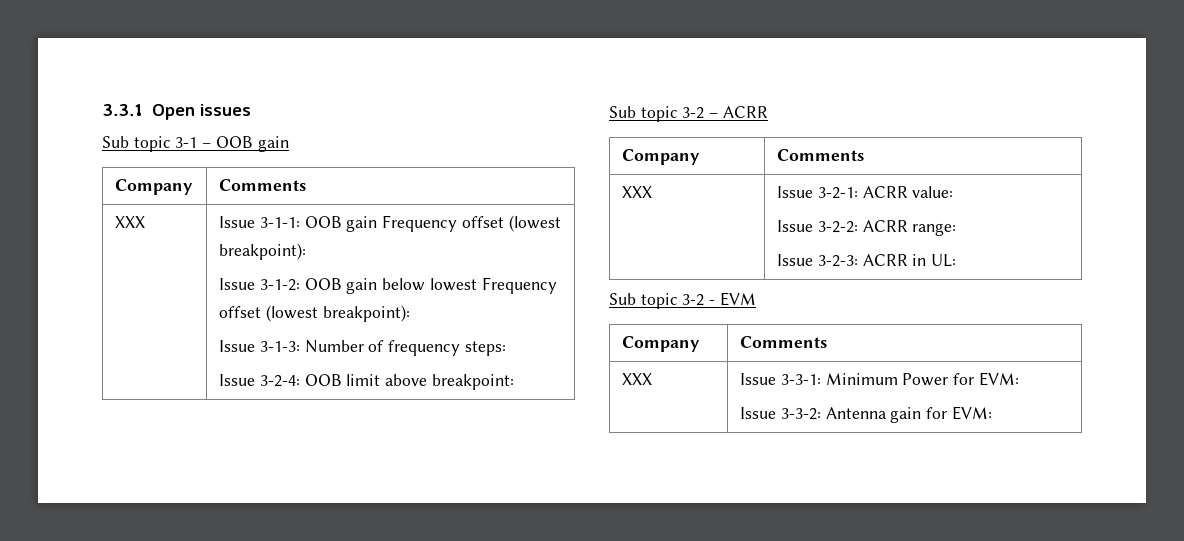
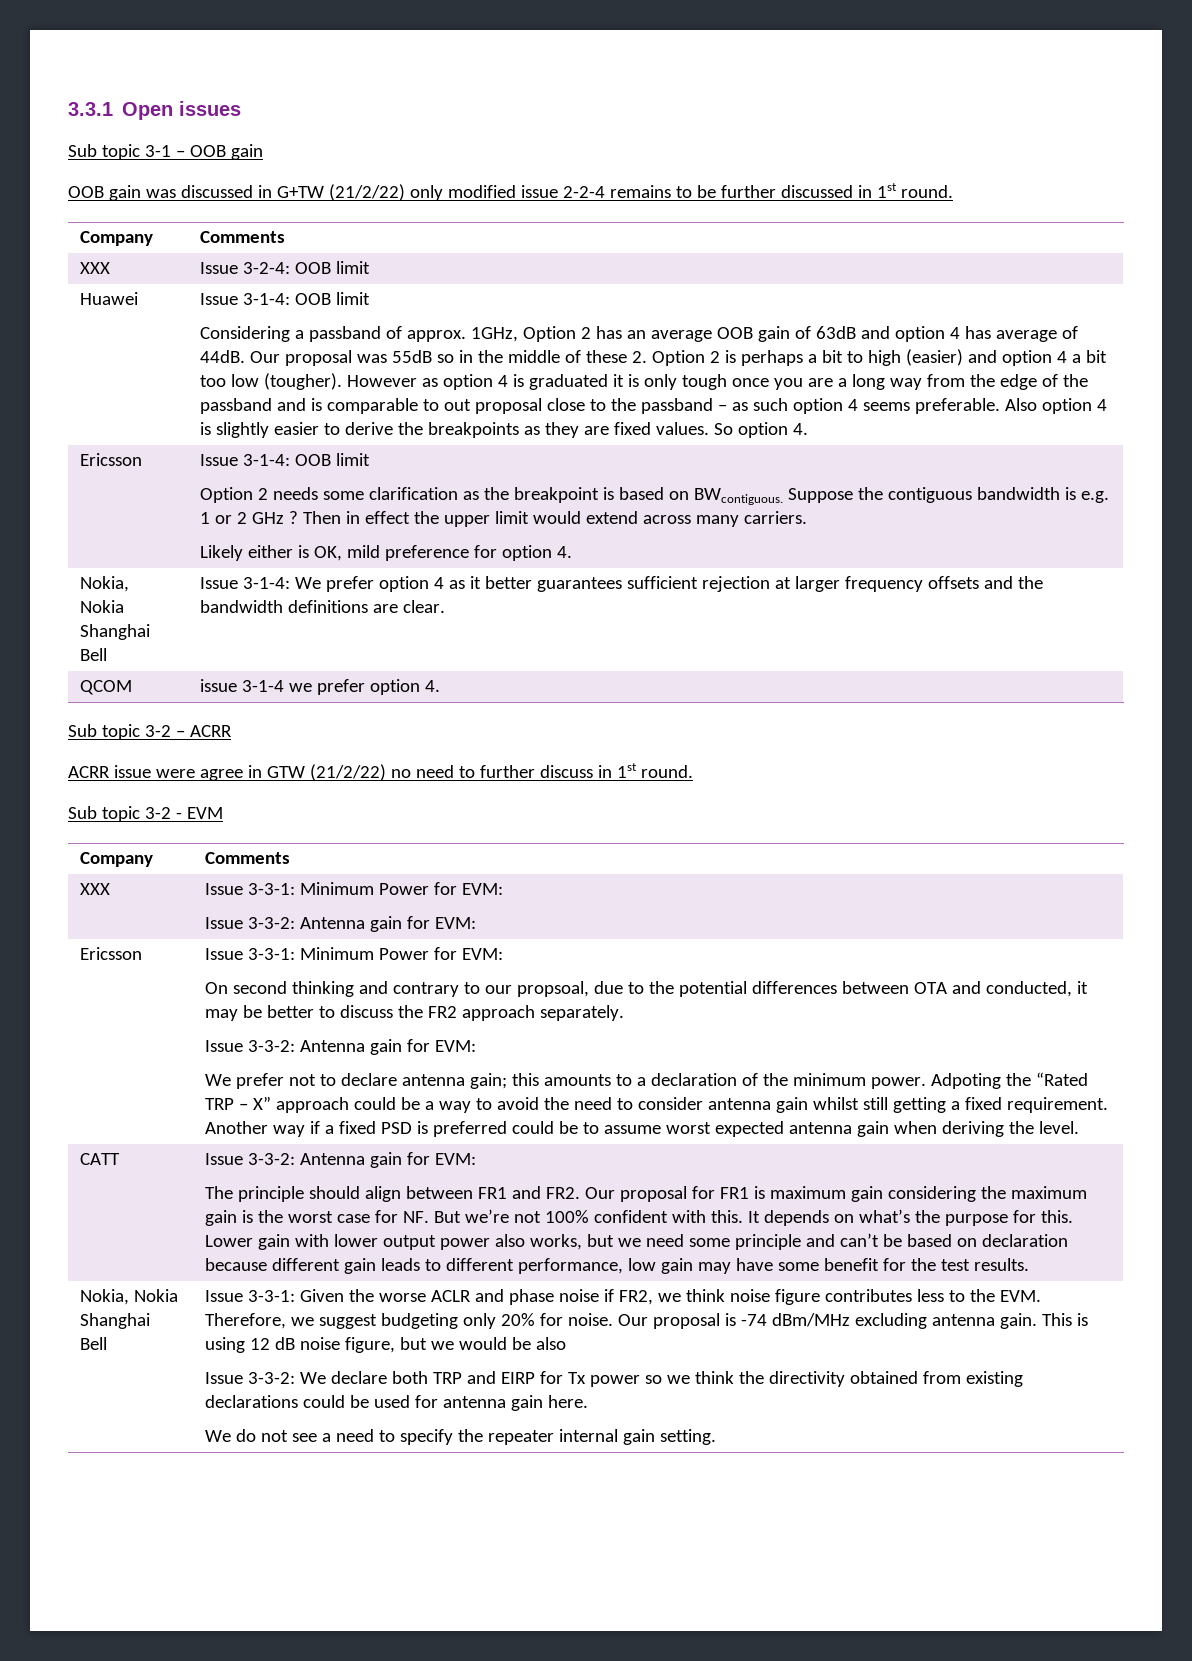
  Sub topic 3-1 – OOB gain
+ OOB gain was discussed in G+TW (21/2/22) only modified issue 2-2-4 remains to be further discussed in 1st round.
  Company | Comments
- XXX | Issue 3-1-1: OOB gain Frequency offset (lowest breakpoint):
- Issue 3-1-2: OOB gain below lowest Frequency offset (lowest breakpoint):
- Issue 3-1-3: Number of frequency steps:
- Issue 3-2-4: OOB limit above breakpoint:
+ XXX | Issue 3-2-4: OOB limit
+ Huawei | Issue 3-1-4: OOB limit
+ Considering a passband of approx. 1GHz, Option 2 has an average OOB gain of 63dB and option 4 has average of 44dB. Our proposal was 55dB so in the middle of these 2. Option 2 is perhaps a bit to high (easier) and option 4 a bit too low (tougher). However as option 4 is graduated it is only tough once you are a long way from the edge of the passband and is comparable to out proposal close to the passband – as such option 4 seems preferable. Also option 4 is slightly easier to derive the breakpoints as they are fixed values. So option 4.
+ Ericsson | Issue 3-1-4: OOB limit
+ Option 2 needs some clarification as the breakpoint is based on BWcontiguous. Suppose the contiguous bandwidth is e.g. 1 or 2 GHz ? Then in effect the upper limit would extend across many carriers.
+ Likely either is OK, mild preference for option 4.
+ Nokia, Nokia Shanghai Bell | Issue 3-1-4: We prefer option 4 as it better guarantees sufficient rejection at larger frequency offsets and the bandwidth definitions are clear.
+ QCOM | issue 3-1-4 we prefer option 4.
  Sub topic 3-2 – ACRR
- Company | Comments
- XXX | Issue 3-2-1: ACRR value:
- Issue 3-2-2: ACRR range:
- Issue 3-2-3: ACRR in UL:
+ ACRR issue were agree in GTW (21/2/22) no need to further discuss in 1st round.
+ Ericsson | Issue 3-3-1: Minimum Power for EVM:
+ On second thinking and contrary to our propsoal, due to the potential differences between OTA and conducted, it may be better to discuss the FR2 approach separately.
+ Issue 3-3-2: Antenna gain for EVM:
+ We prefer not to declare antenna gain; this amounts to a declaration of the minimum power. Adpoting the “Rated TRP – X” approach could be a way to avoid the need to consider antenna gain whilst still getting a fixed requirement. Another way if a fixed PSD is preferred could be to assume worst expected antenna gain when deriving the level.
+ CATT | Issue 3-3-2: Antenna gain for EVM:
+ The principle should align between FR1 and FR2. Our proposal for FR1 is maximum gain considering the maximum gain is the worst case for NF. But we’re not 100% confident with this. It depends on what’s the purpose for this. Lower gain with lower output power also works, but we need some principle and can’t be based on declaration because different gain leads to different performance, low gain may have some benefit for the test results.
+ Nokia, Nokia Shanghai Bell | Issue 3-3-1: Given the worse ACLR and phase noise if FR2, we think noise figure contributes less to the EVM. Therefore, we suggest budgeting only 20% for noise. Our proposal is -74 dBm/MHz excluding antenna gain. This is using 12 dB noise figure, but we would be also
+ Issue 3-3-2: We declare both TRP and EIRP for Tx power so we think the directivity obtained from existing declarations could be used for antenna gain here.
+ We do not see a need to specify the repeater internal gain setting.

